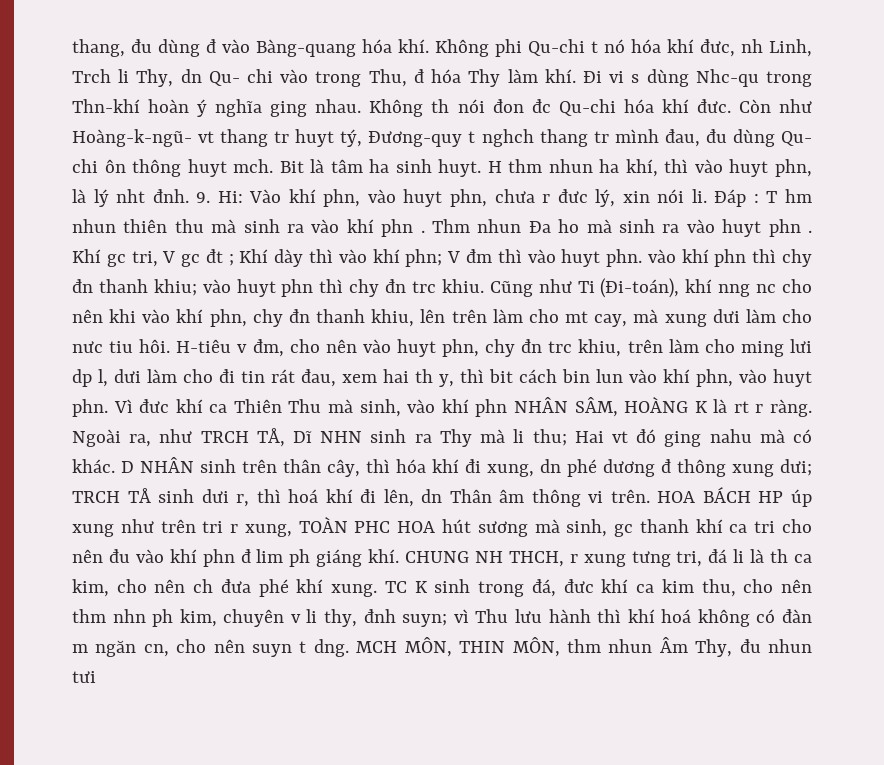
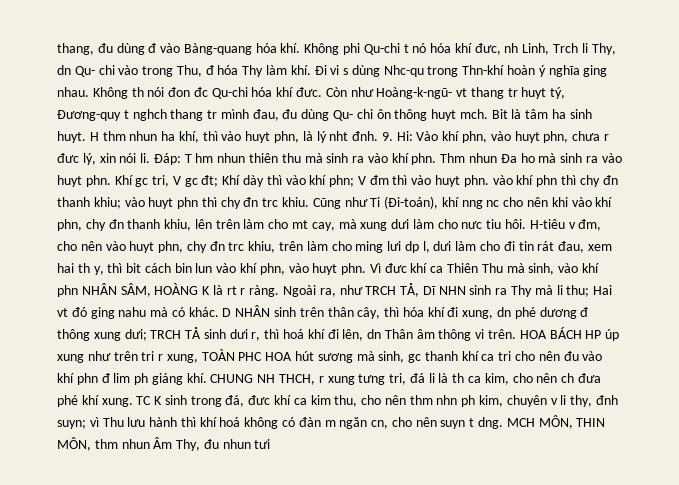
- Đáp : T hm nhun thiên thu mà sinh ra vào khí phn .
+ Đáp: T hm nhun thiên thu mà sinh ra vào khí phn.
- Thm nhun Đa ho mà sinh ra vào huyt phn .
+ Thm nhun Đa ho mà sinh ra vào huyt phn.
- Khí gc tri, V gc đt ; Khí dày thì vào khí phn; V đm thì vào huyt phn. vào khí phn thì chy đn thanh khiu; vào huyt phn thì chy đn trc khiu.
+ Khí gc tri, V gc đt; Khí dày thì vào khí phn; V đm thì vào huyt phn. vào khí phn thì chy đn thanh khiu; vào huyt phn thì chy đn trc khiu.

